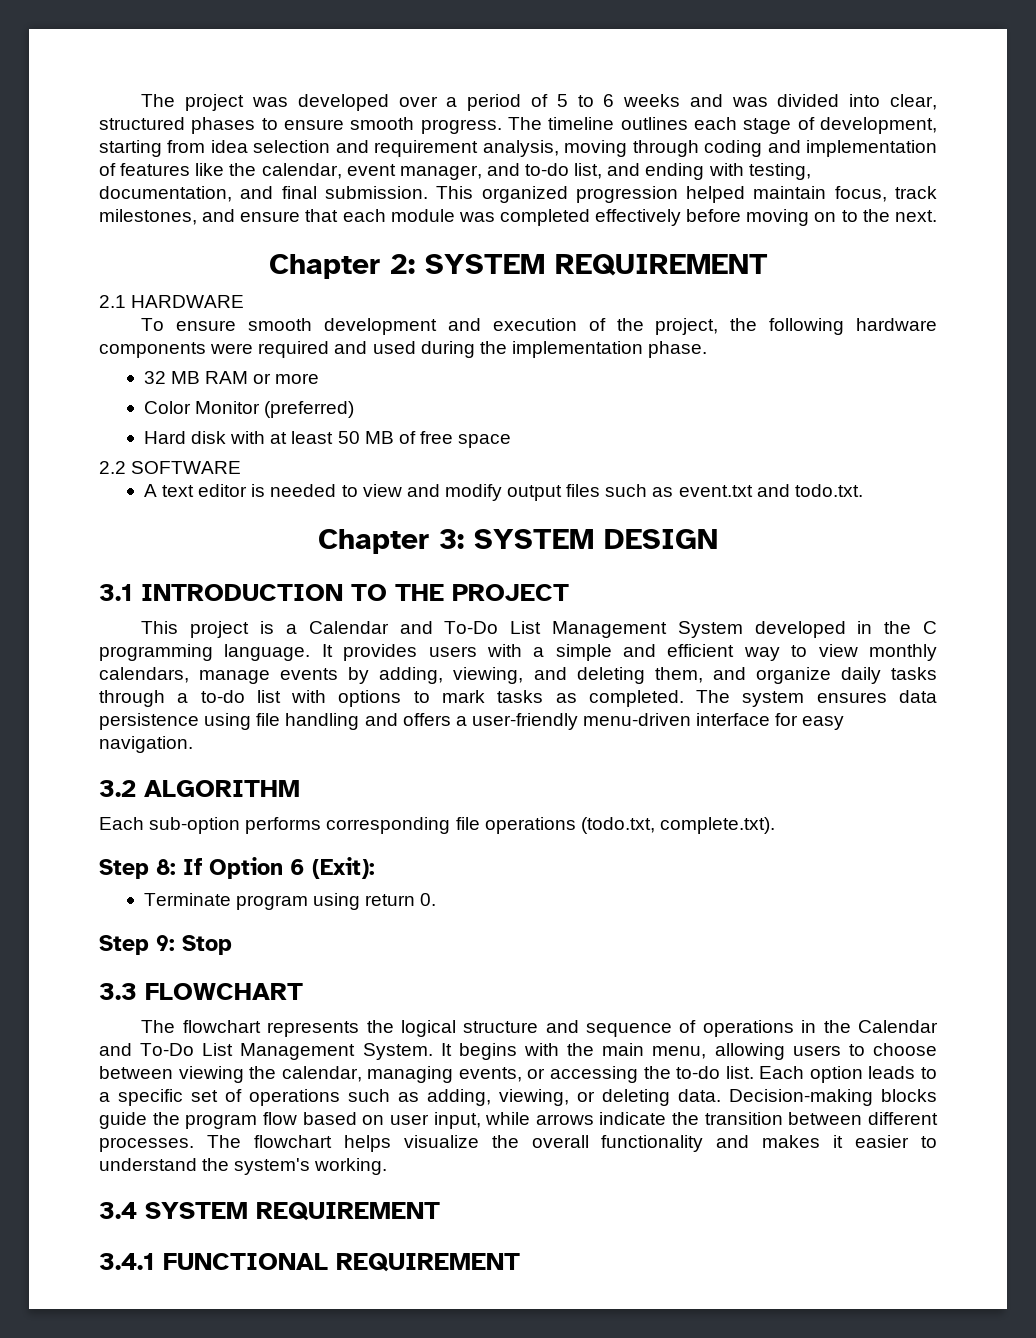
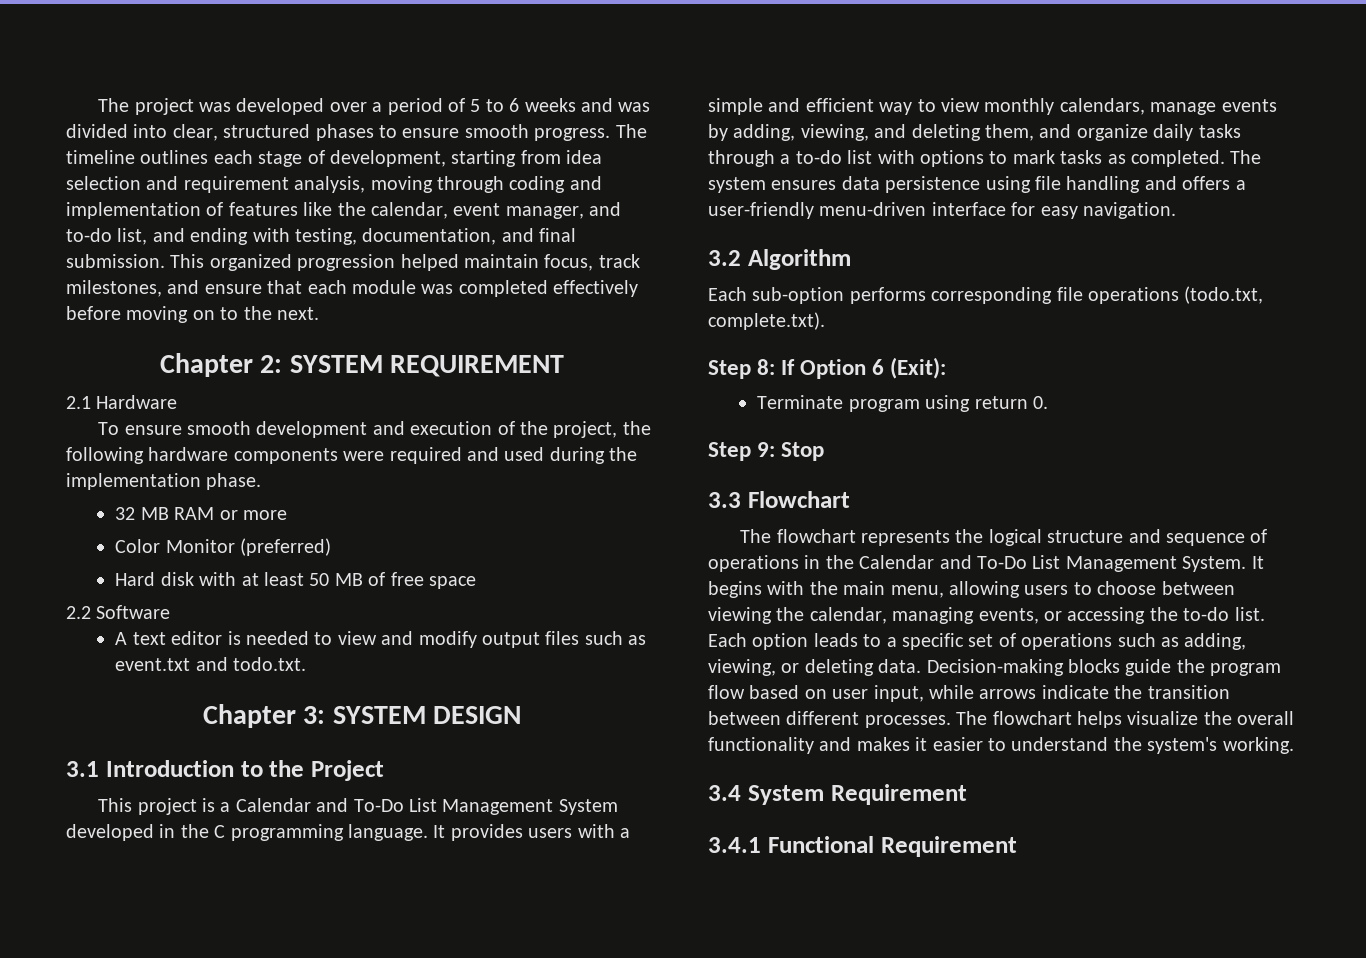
- 2.1 HARDWARE
+ 2.1 Hardware
- 2.2 SOFTWARE
+ 2.2 Software
- 3.1 INTRODUCTION TO THE PROJECT
+ 3.1 Introduction to the Project
- 3.2 ALGORITHM
+ 3.2 Algorithm
- 3.3 FLOWCHART
+ 3.3 Flowchart
- 3.4 SYSTEM REQUIREMENT
+ 3.4 System Requirement
- 3.4.1 FUNCTIONAL REQUIREMENT
+ 3.4.1 Functional Requirement

